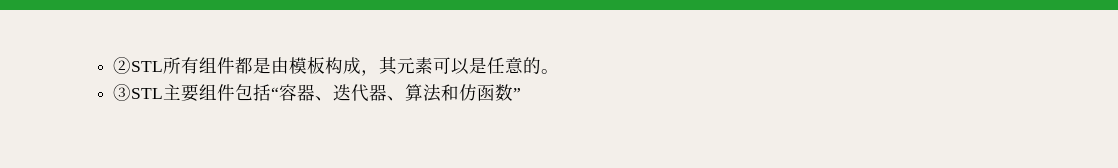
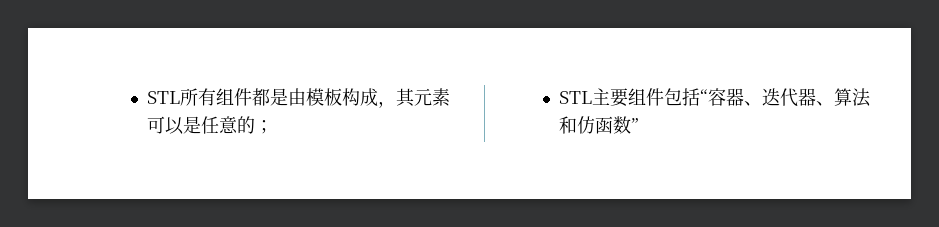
- ②STL所有组件都是由模板构成，其元素可以是任意的。
- ③STL主要组件包括“容器、迭代器、算法和仿函数”
+ STL所有组件都是由模板构成，其元素可以是任意的；
+ STL主要组件包括“容器、迭代器、算法和仿函数”

